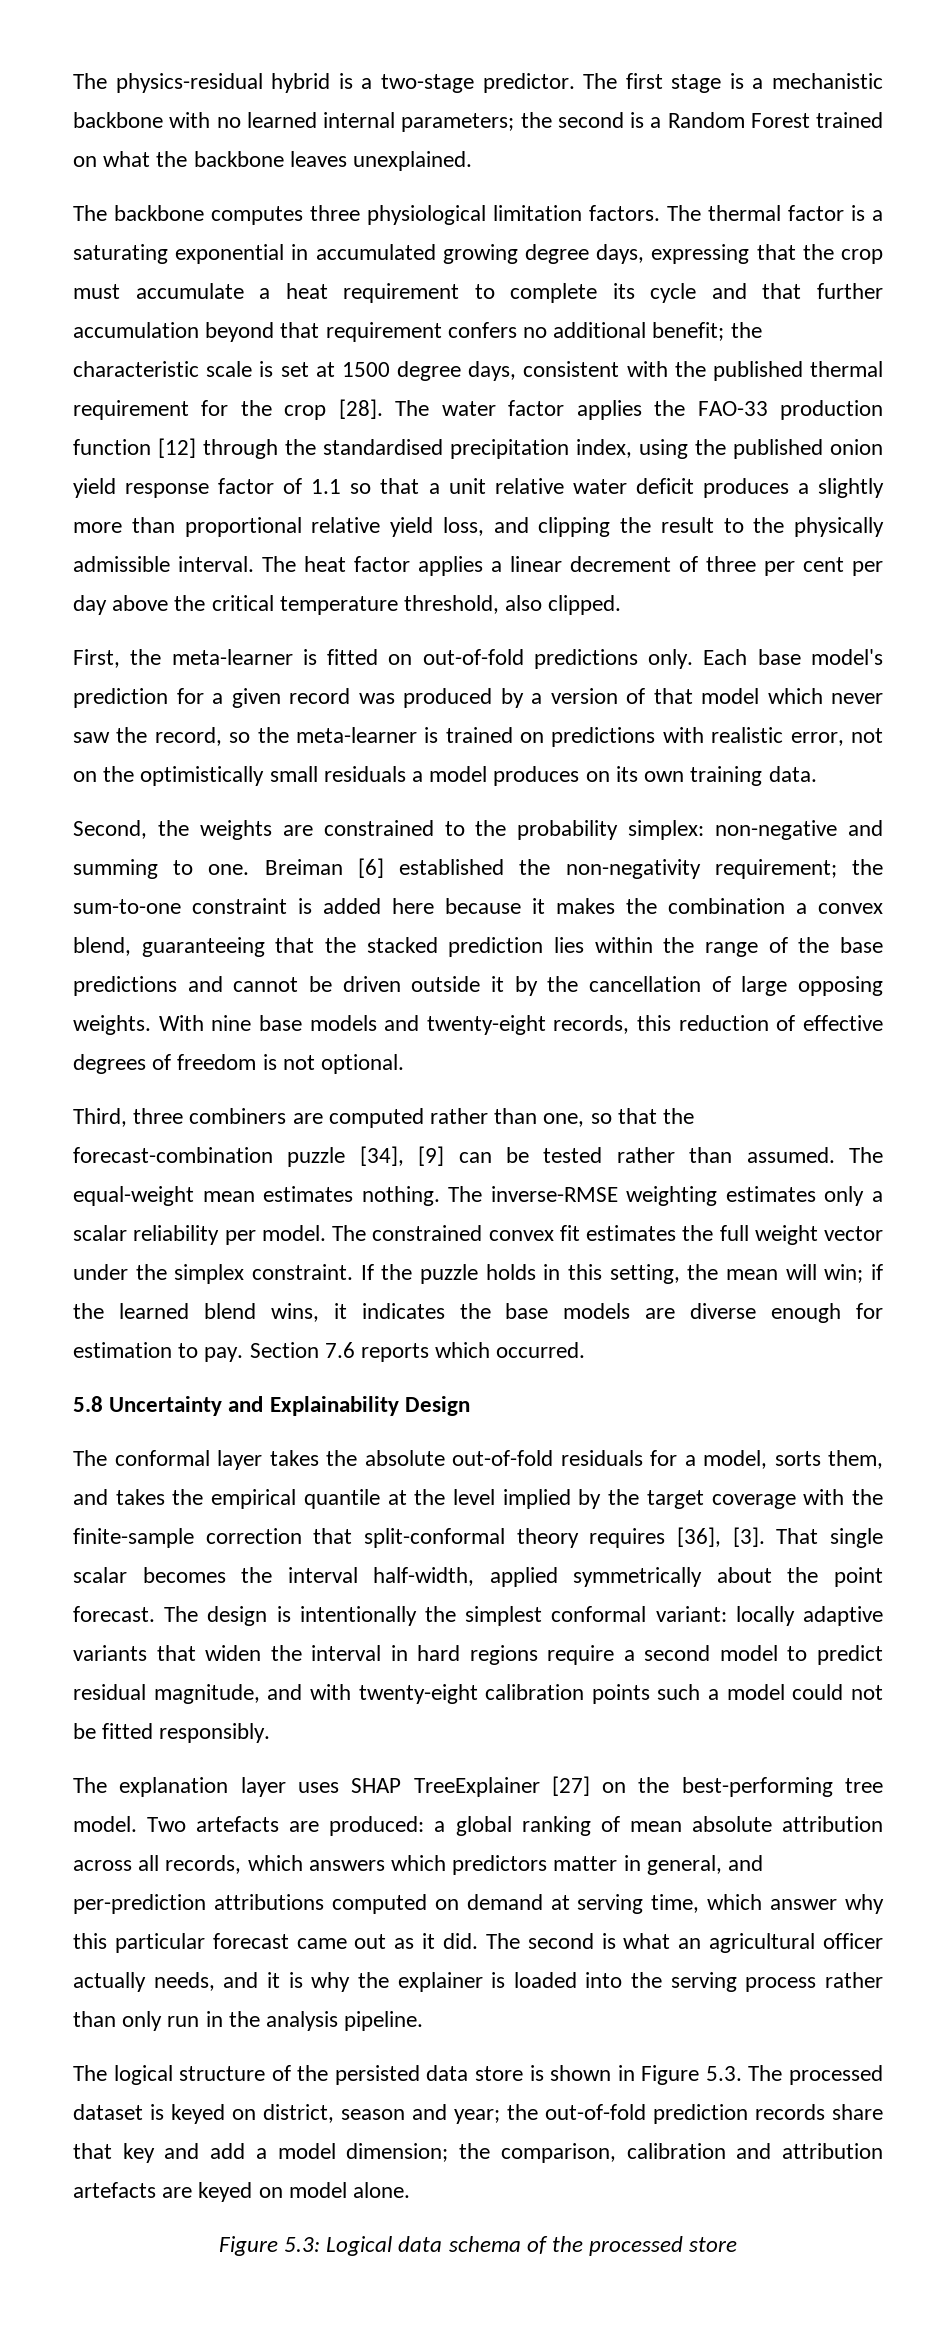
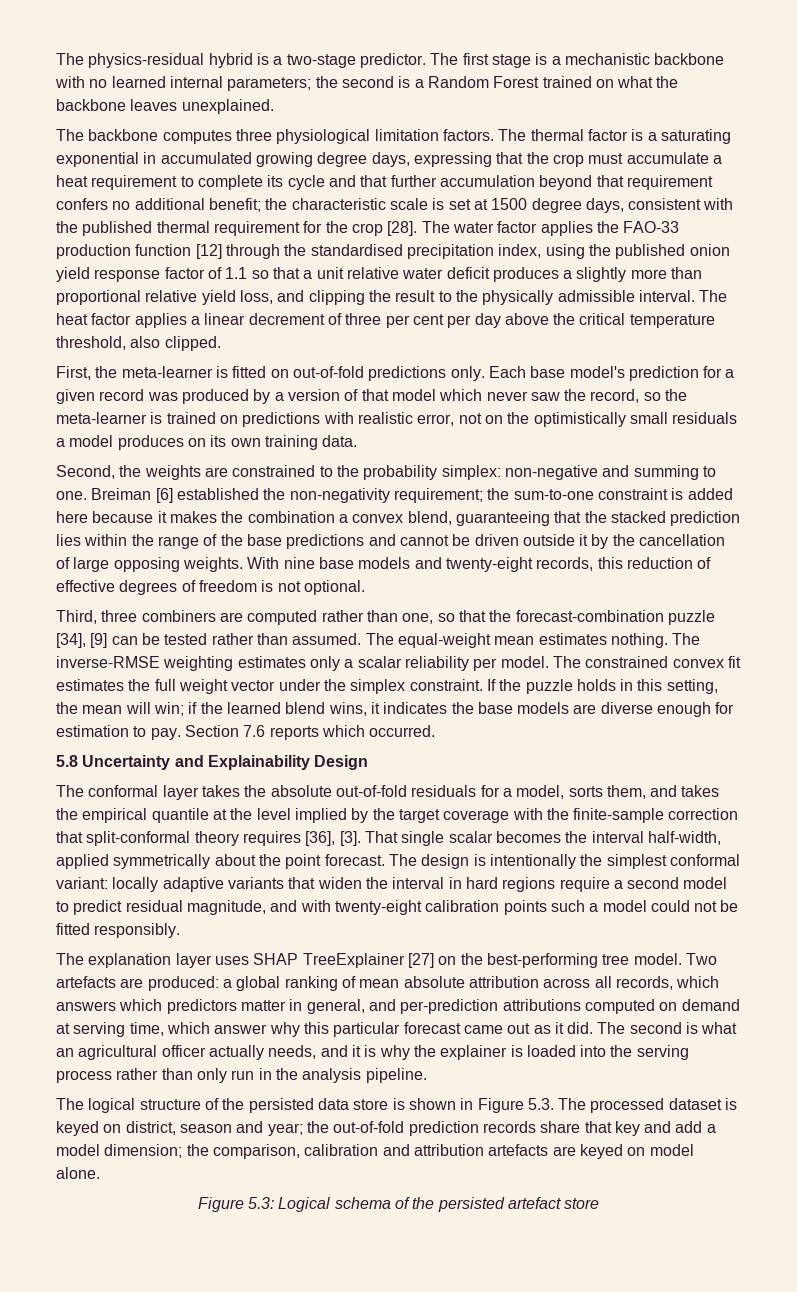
- Figure 5.3: Logical data schema of the processed store
+ Figure 5.3: Logical schema of the persisted artefact store

